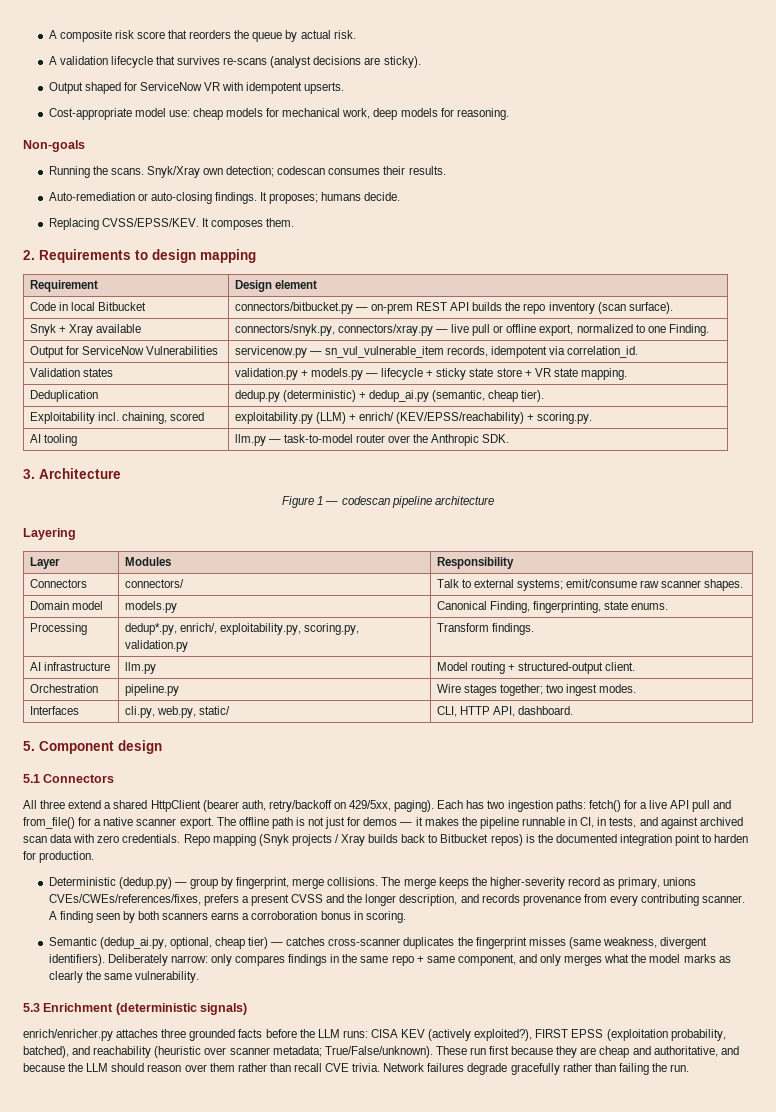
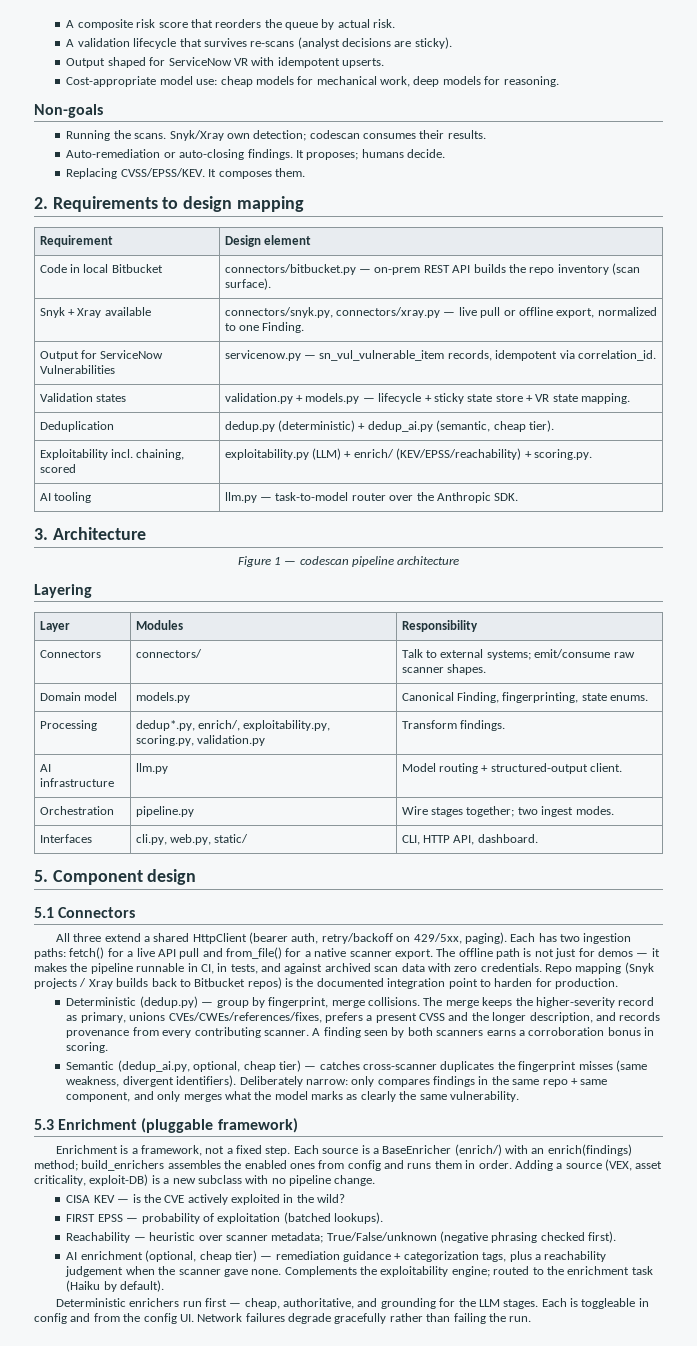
- 5.3 Enrichment (deterministic signals)
- enrich/enricher.py attaches three grounded facts before the LLM runs: CISA KEV (actively exploited?), FIRST EPSS (exploitation probability, batched), and reachability (heuristic over scanner metadata; True/False/unknown). These run first because they are cheap and authoritative, and because the LLM should reason over them rather than recall CVE trivia. Network failures degrade gracefully rather than failing the run.
+ 5.3 Enrichment (pluggable framework)
+ Enrichment is a framework, not a fixed step. Each source is a BaseEnricher (enrich/) with an enrich(findings) method; build_enrichers assembles the enabled ones from config and runs them in order. Adding a source (VEX, asset criticality, exploit-DB) is a new subclass with no pipeline change.
+ CISA KEV — is the CVE actively exploited in the wild?
+ FIRST EPSS — probability of exploitation (batched lookups).
+ Reachability — heuristic over scanner metadata; True/False/unknown (negative phrasing checked first).
+ AI enrichment (optional, cheap tier) — remediation guidance + categorization tags, plus a reachability judgement when the scanner gave none. Complements the exploitability engine; routed to the enrichment task (Haiku by default).
+ Deterministic enrichers run first — cheap, authoritative, and grounding for the LLM stages. Each is toggleable in config and from the config UI. Network failures degrade gracefully rather than failing the run.

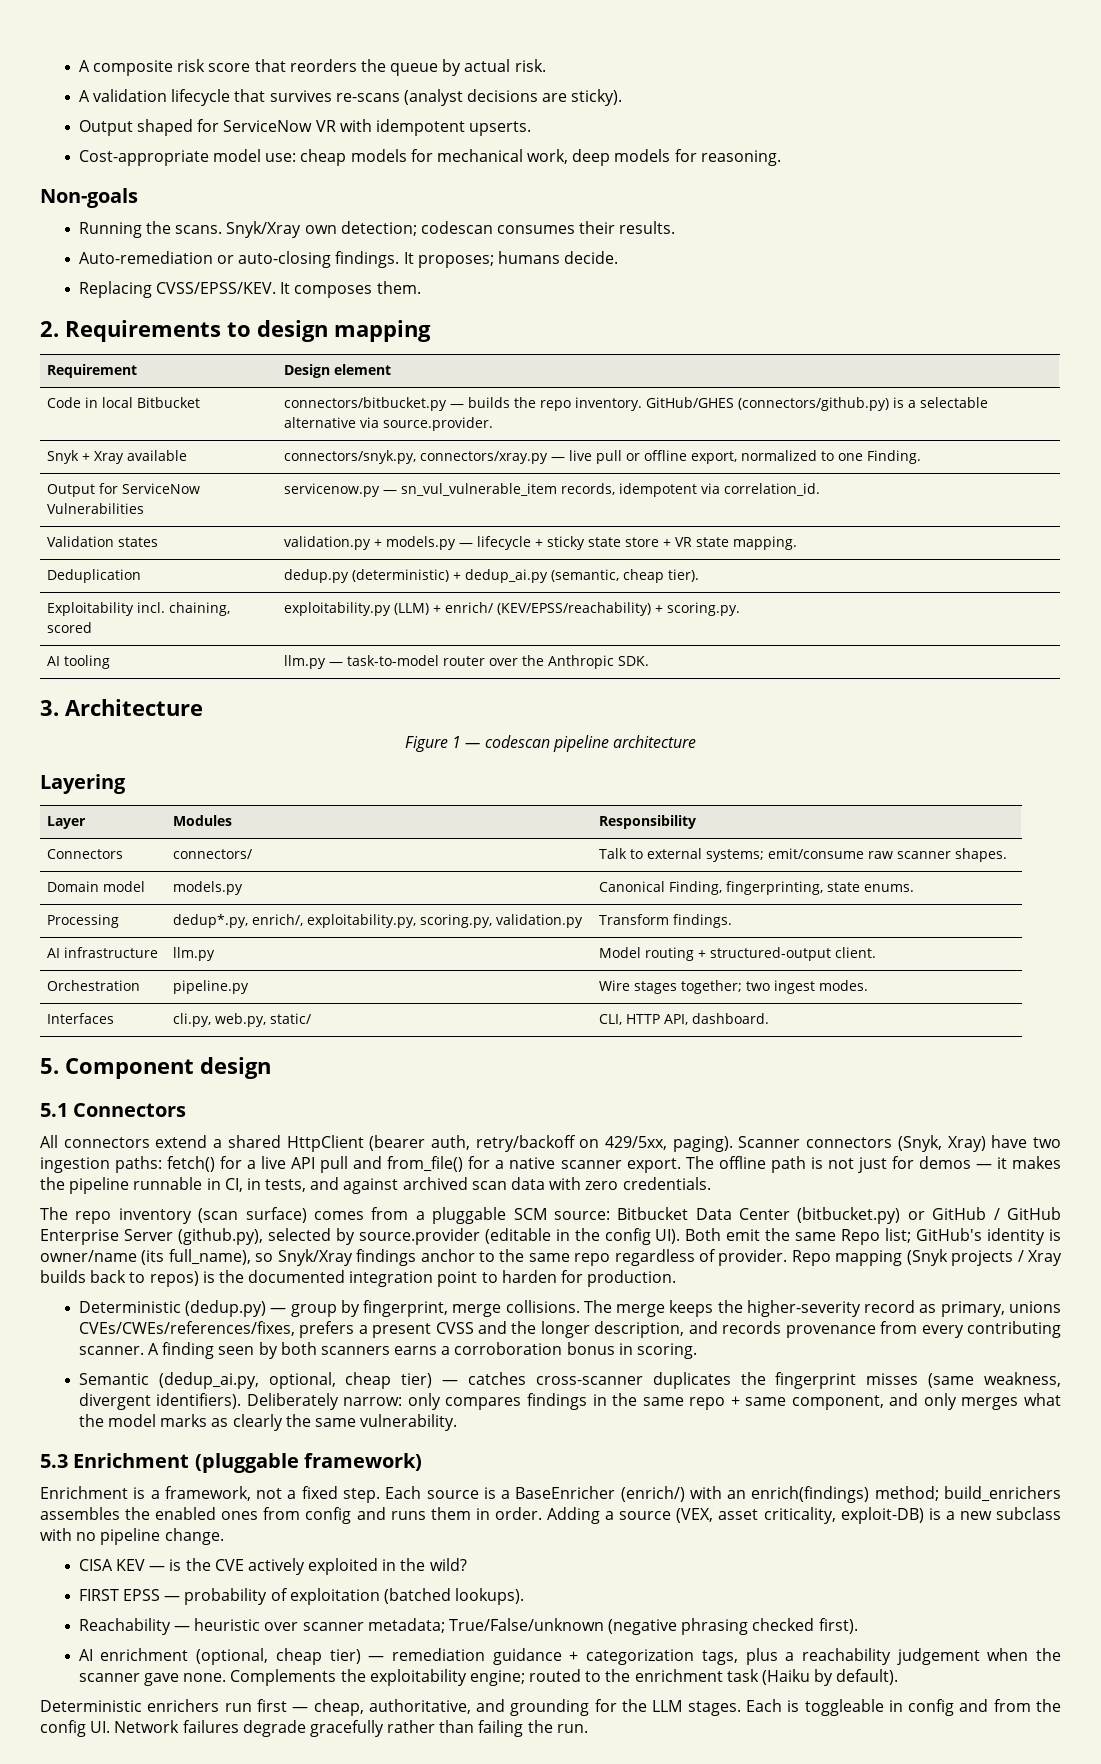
- Code in local Bitbucket | connectors/bitbucket.py — on-prem REST API builds the repo inventory (scan surface).
+ Code in local Bitbucket | connectors/bitbucket.py — builds the repo inventory. GitHub/GHES (connectors/github.py) is a selectable alternative via source.provider.
- All three extend a shared HttpClient (bearer auth, retry/backoff on 429/5xx, paging).
+ All connectors extend a shared HttpClient (bearer auth, retry/backoff on 429/5xx, paging).
- Each has two ingestion paths: fetch() for a live API pull and from_file() for a native scanner export.
+ Scanner connectors (Snyk, Xray) have two ingestion paths: fetch() for a live API pull and from_file() for a native scanner export.
- The offline path is not just for demos — it makes the pipeline runnable in CI, in tests, and against archived scan data with zero credentials. Repo mapping (Snyk projects / Xray builds back to Bitbucket repos) is the documented integration point to harden for production.
+ The offline path is not just for demos — it makes the pipeline runnable in CI, in tests, and against archived scan data with zero credentials.
+ The repo inventory (scan surface) comes from a pluggable SCM source: Bitbucket Data Center (bitbucket.py) or GitHub / GitHub Enterprise Server (github.py), selected by source.provider (editable in the config UI). Both emit the same Repo list; GitHub's identity is owner/name (its full_name), so Snyk/Xray findings anchor to the same repo regardless of provider. Repo mapping (Snyk projects / Xray builds back to repos) is the documented integration point to harden for production.

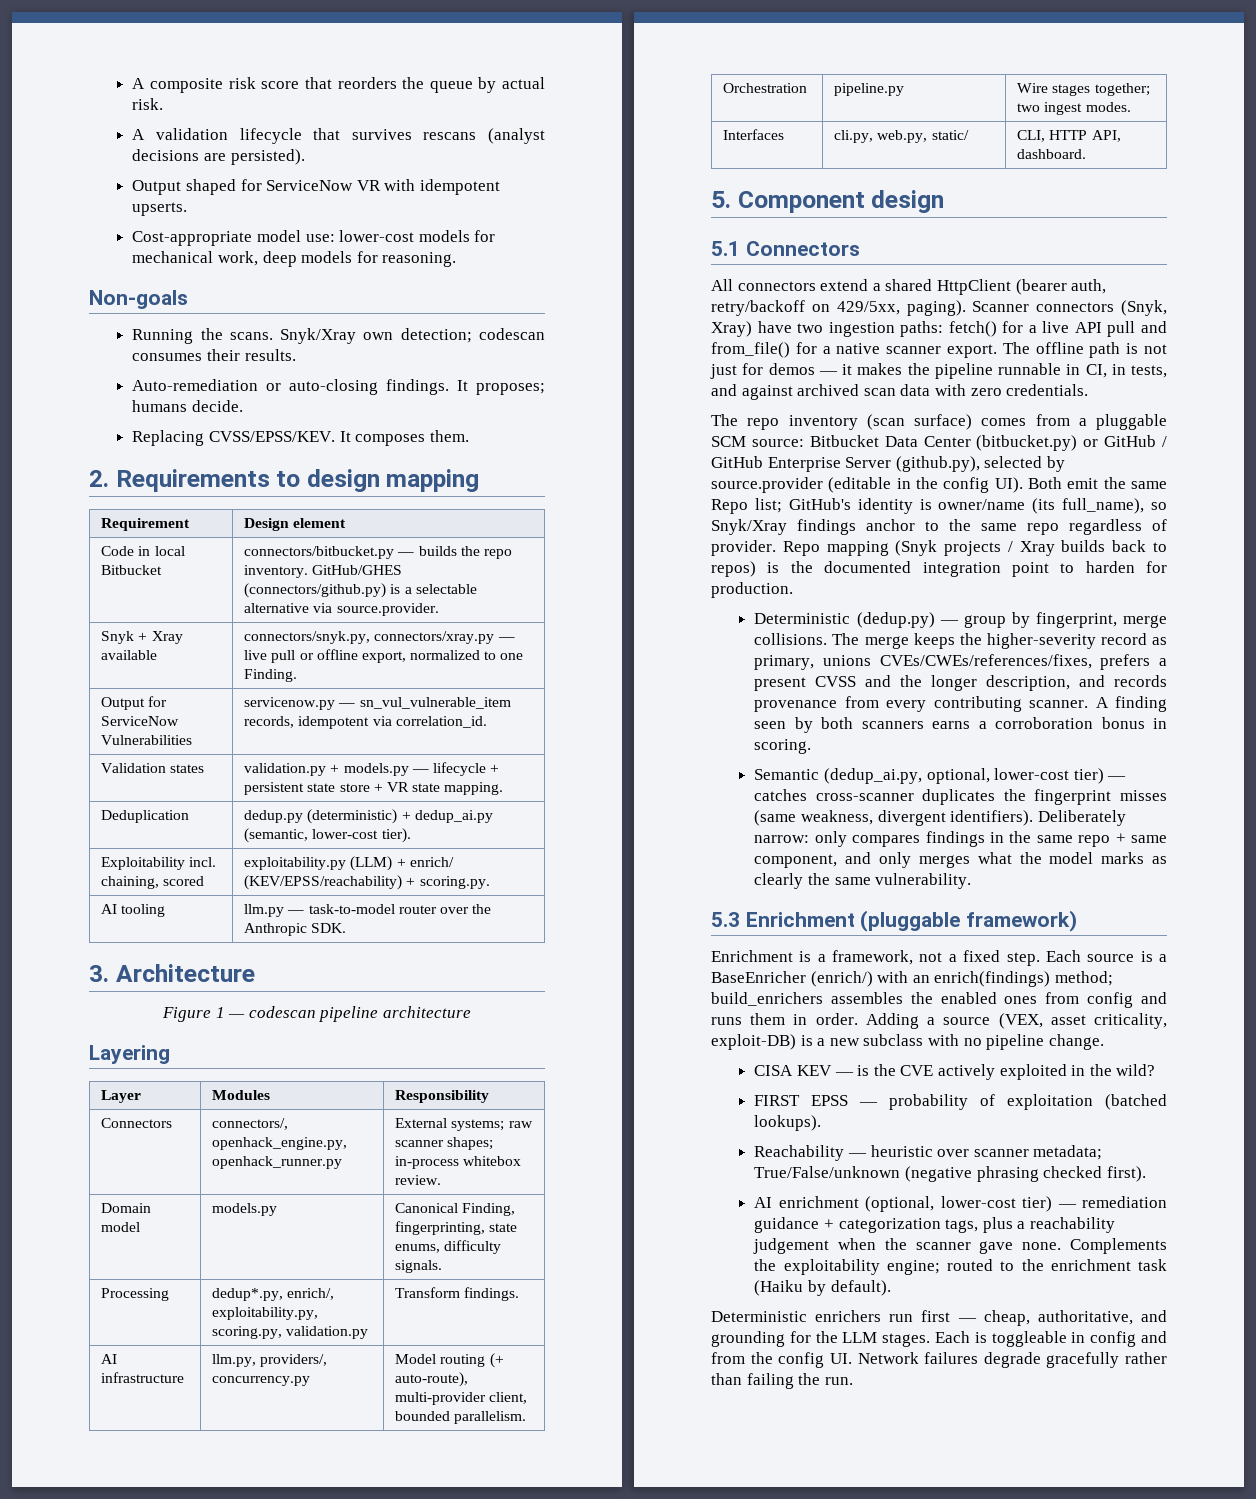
- A validation lifecycle that survives re-scans (analyst decisions are sticky).
+ A validation lifecycle that survives rescans (analyst decisions are persisted).
- Cost-appropriate model use: cheap models for mechanical work, deep models for reasoning.
+ Cost-appropriate model use: lower-cost models for mechanical work, deep models for reasoning.
- Validation states | validation.py + models.py — lifecycle + sticky state store + VR state mapping.
+ Validation states | validation.py + models.py — lifecycle + persistent state store + VR state mapping.
- Deduplication | dedup.py (deterministic) + dedup_ai.py (semantic, cheap tier).
+ Deduplication | dedup.py (deterministic) + dedup_ai.py (semantic, lower-cost tier).
- Connectors | connectors/ | Talk to external systems; emit/consume raw scanner shapes.
+ Connectors | connectors/, openhack_engine.py, openhack_runner.py | External systems; raw scanner shapes; in-process whitebox review.
- Domain model | models.py | Canonical Finding, fingerprinting, state enums.
+ Domain model | models.py | Canonical Finding, fingerprinting, state enums, difficulty signals.
- AI infrastructure | llm.py | Model routing + structured-output client.
+ AI infrastructure | llm.py, providers/, concurrency.py | Model routing (+ auto-route), multi-provider client, bounded parallelism.
- Semantic (dedup_ai.py, optional, cheap tier) — catches cross-scanner duplicates the fingerprint misses (same weakness, divergent identifiers).
+ Semantic (dedup_ai.py, optional, lower-cost tier) — catches cross-scanner duplicates the fingerprint misses (same weakness, divergent identifiers).
- AI enrichment (optional, cheap tier) — remediation guidance + categorization tags, plus a reachability judgement when the scanner gave none.
+ AI enrichment (optional, lower-cost tier) — remediation guidance + categorization tags, plus a reachability judgement when the scanner gave none.

